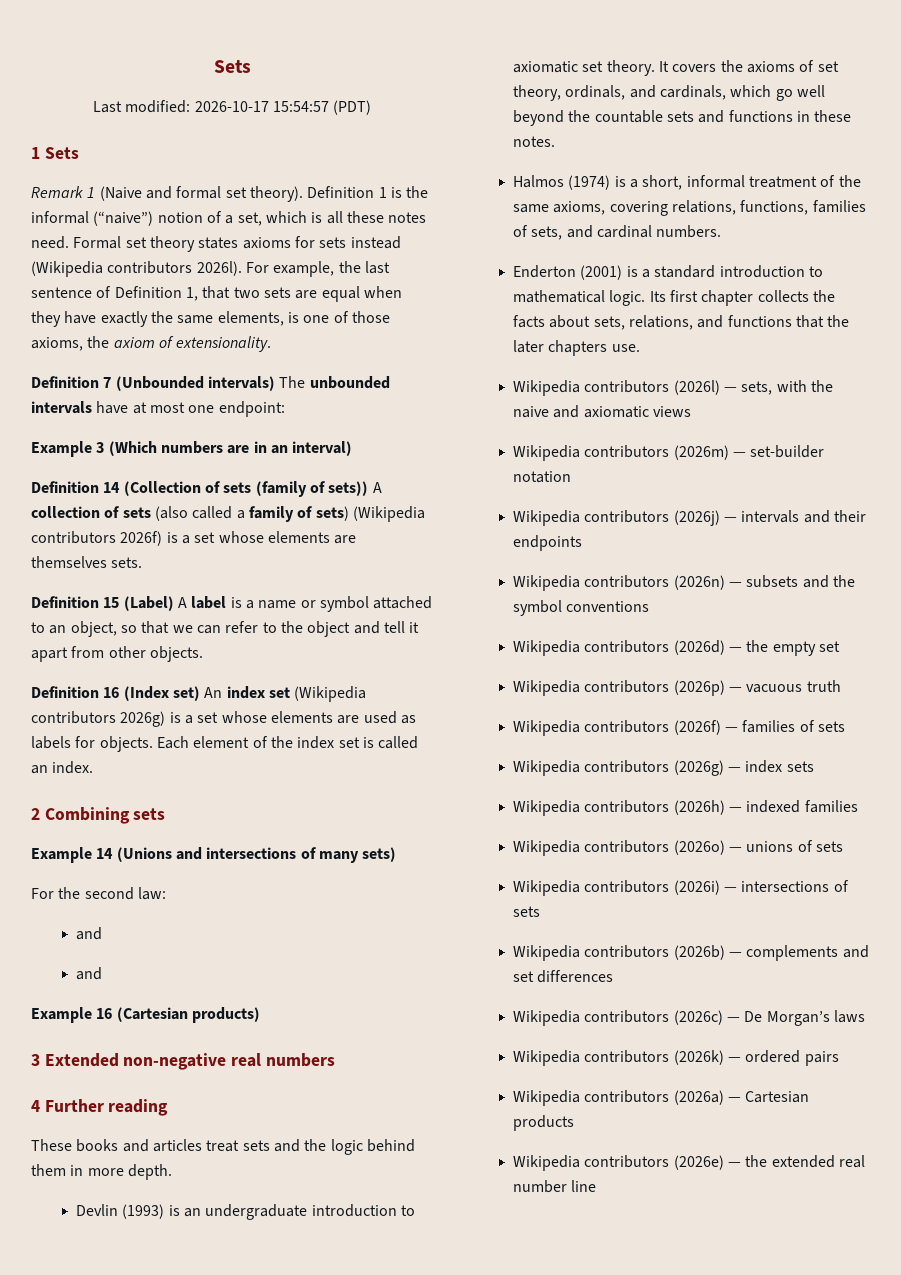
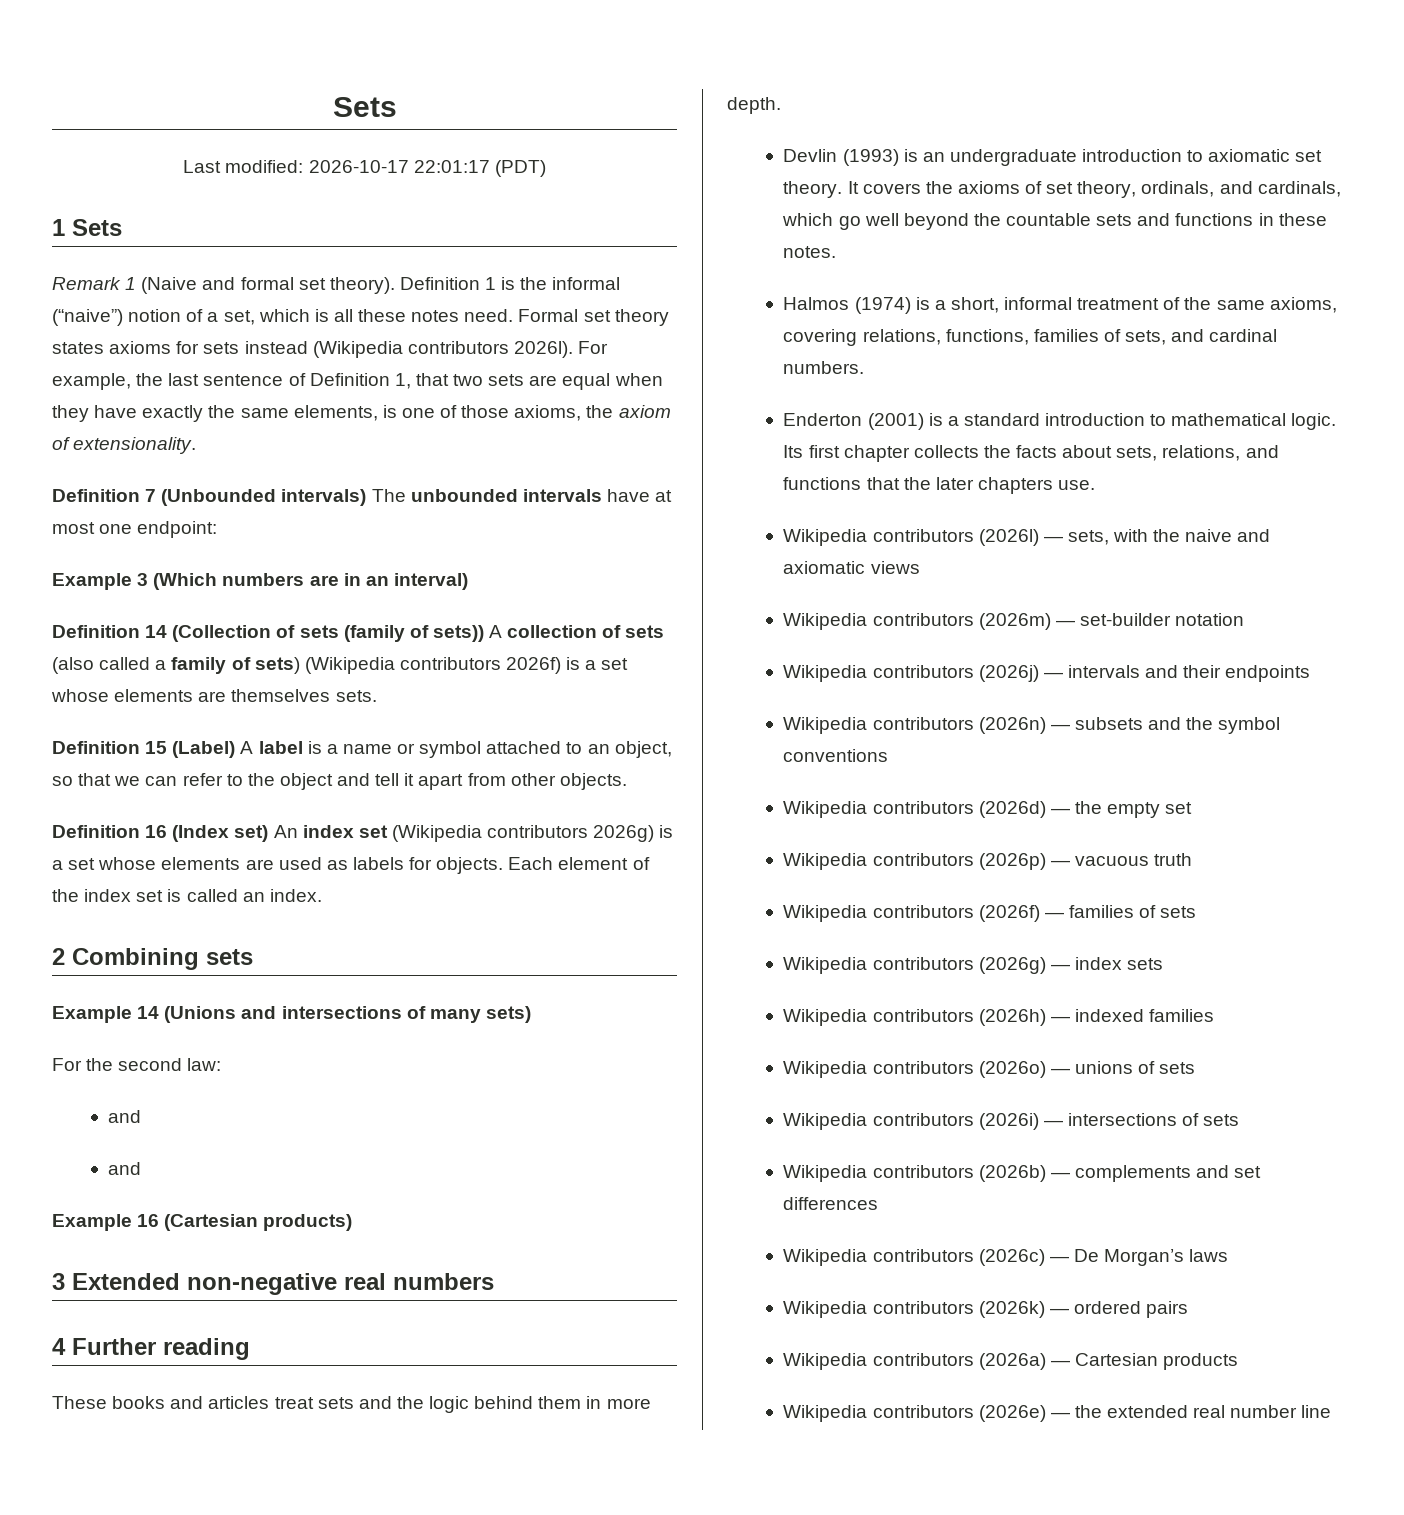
- Last modified: 2026-10-17 15:54:57 (PDT)
+ Last modified: 2026-10-17 22:01:17 (PDT)

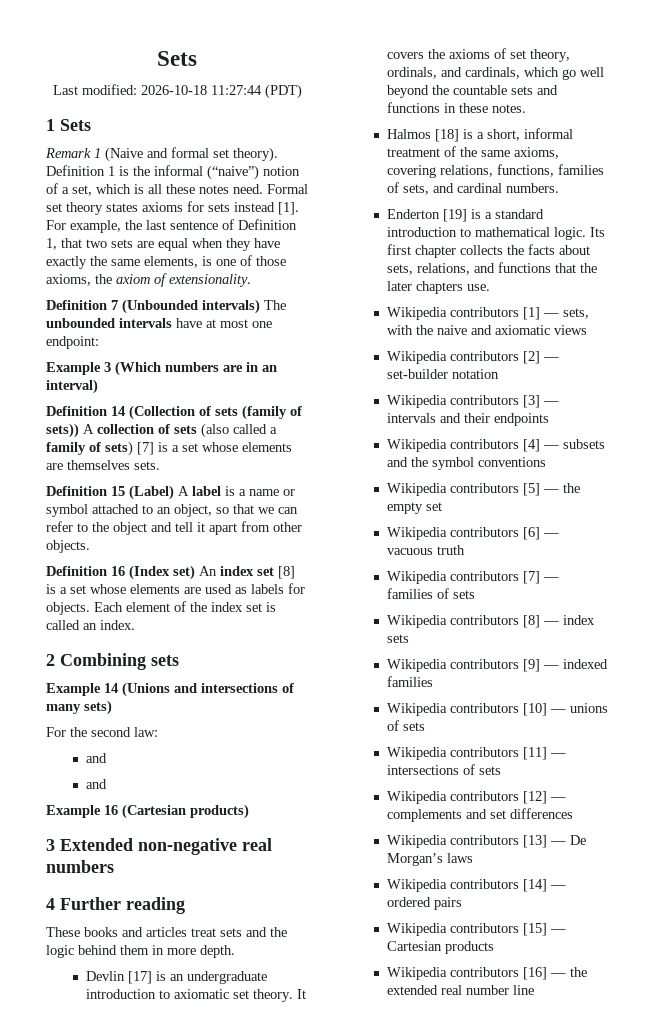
- Last modified: 2026-10-17 22:01:17 (PDT)
+ Last modified: 2026-10-18 11:27:44 (PDT)
- Formal set theory states axioms for sets instead (Wikipedia contributors 2026l).
+ Formal set theory states axioms for sets instead [1].
- Definition 14 (Collection of sets (family of sets)) A collection of sets (also called a family of sets) (Wikipedia contributors 2026f) is a set whose elements are themselves sets.
+ Definition 14 (Collection of sets (family of sets)) A collection of sets (also called a family of sets) [7] is a set whose elements are themselves sets.
- Definition 16 (Index set) An index set (Wikipedia contributors 2026g) is a set whose elements are used as labels for objects.
+ Definition 16 (Index set) An index set [8] is a set whose elements are used as labels for objects.
- Devlin (1993) is an undergraduate introduction to axiomatic set theory.
+ Devlin [17] is an undergraduate introduction to axiomatic set theory.
- Halmos (1974) is a short, informal treatment of the same axioms, covering relations, functions, families of sets, and cardinal numbers.
+ Halmos [18] is a short, informal treatment of the same axioms, covering relations, functions, families of sets, and cardinal numbers.
- Enderton (2001) is a standard introduction to mathematical logic.
+ Enderton [19] is a standard introduction to mathematical logic.
- Wikipedia contributors (2026l) — sets, with the naive and axiomatic views
+ Wikipedia contributors [1] — sets, with the naive and axiomatic views
- Wikipedia contributors (2026m) — set-builder notation
+ Wikipedia contributors [2] — set-builder notation
- Wikipedia contributors (2026j) — intervals and their endpoints
+ Wikipedia contributors [3] — intervals and their endpoints
- Wikipedia contributors (2026n) — subsets and the symbol conventions
+ Wikipedia contributors [4] — subsets and the symbol conventions
- Wikipedia contributors (2026d) — the empty set
+ Wikipedia contributors [5] — the empty set
- Wikipedia contributors (2026p) — vacuous truth
+ Wikipedia contributors [6] — vacuous truth
- Wikipedia contributors (2026f) — families of sets
+ Wikipedia contributors [7] — families of sets
- Wikipedia contributors (2026g) — index sets
+ Wikipedia contributors [8] — index sets
- Wikipedia contributors (2026h) — indexed families
+ Wikipedia contributors [9] — indexed families
- Wikipedia contributors (2026o) — unions of sets
+ Wikipedia contributors [10] — unions of sets
- Wikipedia contributors (2026i) — intersections of sets
+ Wikipedia contributors [11] — intersections of sets
- Wikipedia contributors (2026b) — complements and set differences
+ Wikipedia contributors [12] — complements and set differences
- Wikipedia contributors (2026c) — De Morgan’s laws
+ Wikipedia contributors [13] — De Morgan’s laws
- Wikipedia contributors (2026k) — ordered pairs
+ Wikipedia contributors [14] — ordered pairs
- Wikipedia contributors (2026a) — Cartesian products
+ Wikipedia contributors [15] — Cartesian products
- Wikipedia contributors (2026e) — the extended real number line
+ Wikipedia contributors [16] — the extended real number line

